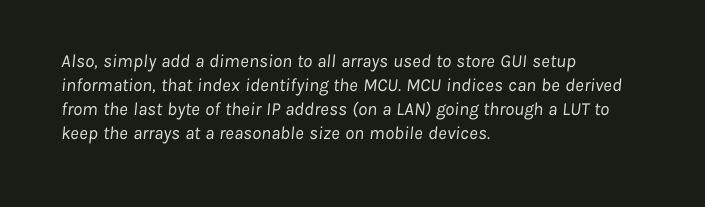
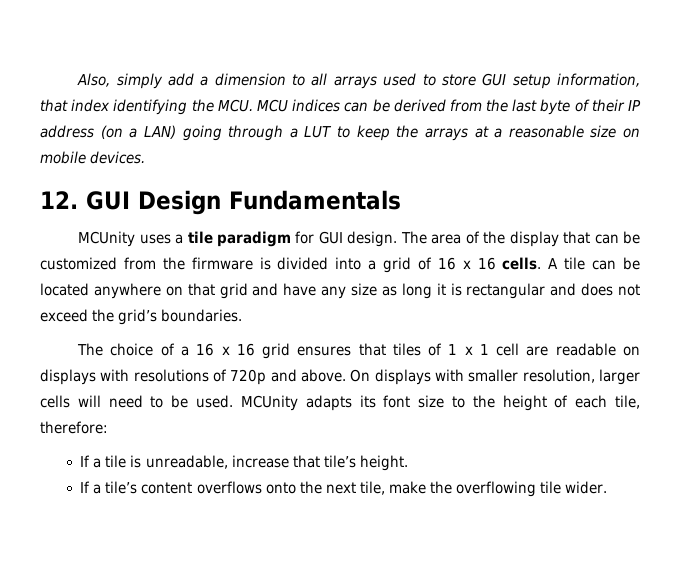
+ 12. GUI Design Fundamentals
+ MCUnity uses a tile paradigm for GUI design. The area of the display that can be customized from the firmware is divided into a grid of 16 x 16 cells. A tile can be located anywhere on that grid and have any size as long it is rectangular and does not exceed the grid’s boundaries.
+ The choice of a 16 x 16 grid ensures that tiles of 1 x 1 cell are readable on displays with resolutions of 720p and above. On displays with smaller resolution, larger cells will need to be used. MCUnity adapts its font size to the height of each tile, therefore:
+ If a tile is unreadable, increase that tile’s height.
+ If a tile’s content overflows onto the next tile, make the overflowing tile wider.

